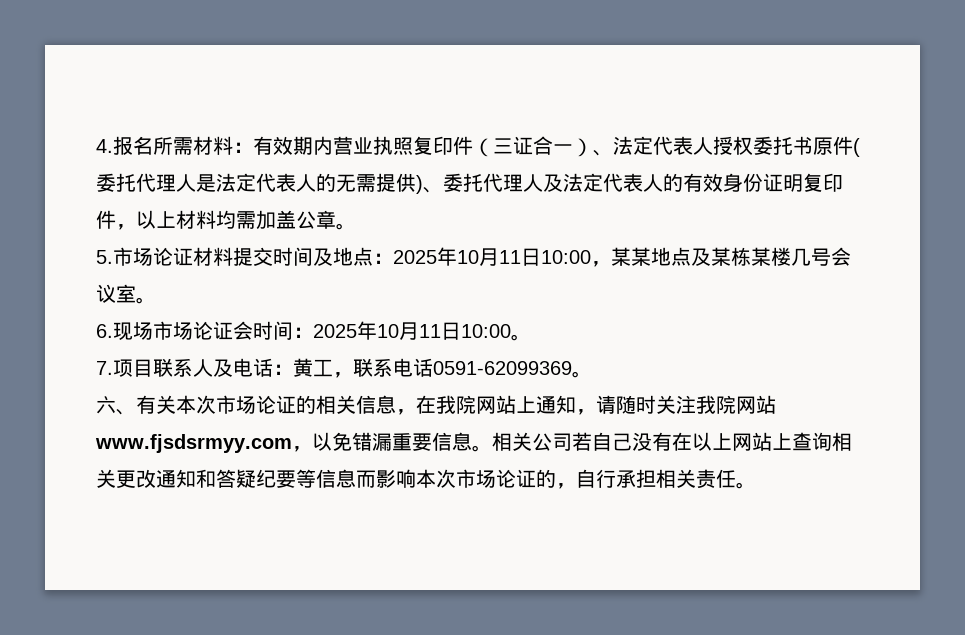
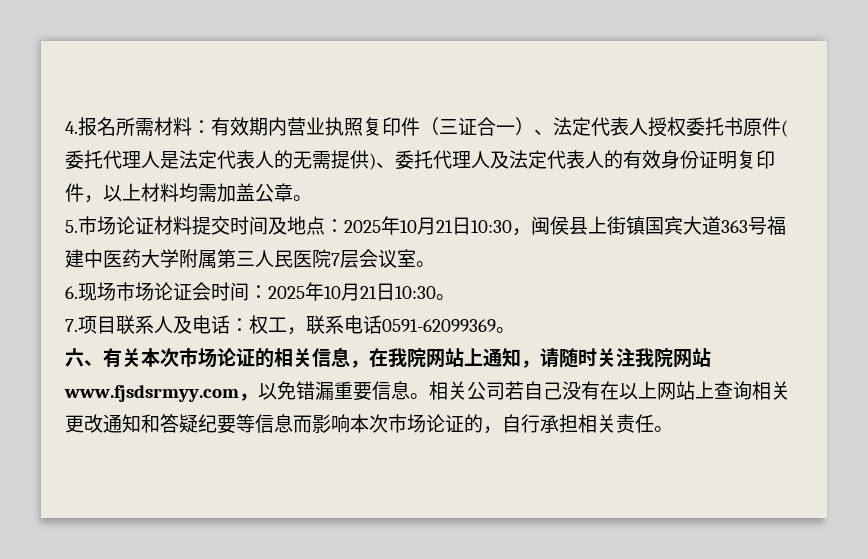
- 5.市场论证材料提交时间及地点：2025年10月11日10:00，某某地点及某栋某楼几号会议室。
+ 5.市场论证材料提交时间及地点：2025年10月21日10:30，闽侯县上街镇国宾大道363号福建中医药大学附属第三人民医院7层会议室。
- 6.现场市场论证会时间：2025年10月11日10:00。
+ 6.现场市场论证会时间：2025年10月21日10:30。
- 7.项目联系人及电话：黄工，联系电话0591-62099369。
+ 7.项目联系人及电话：权工，联系电话0591-62099369。

